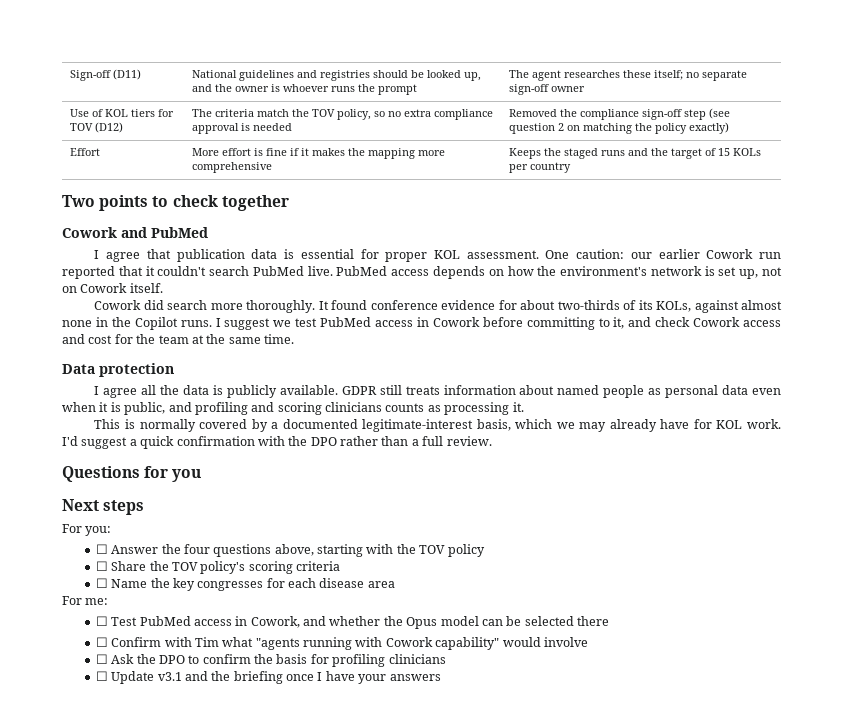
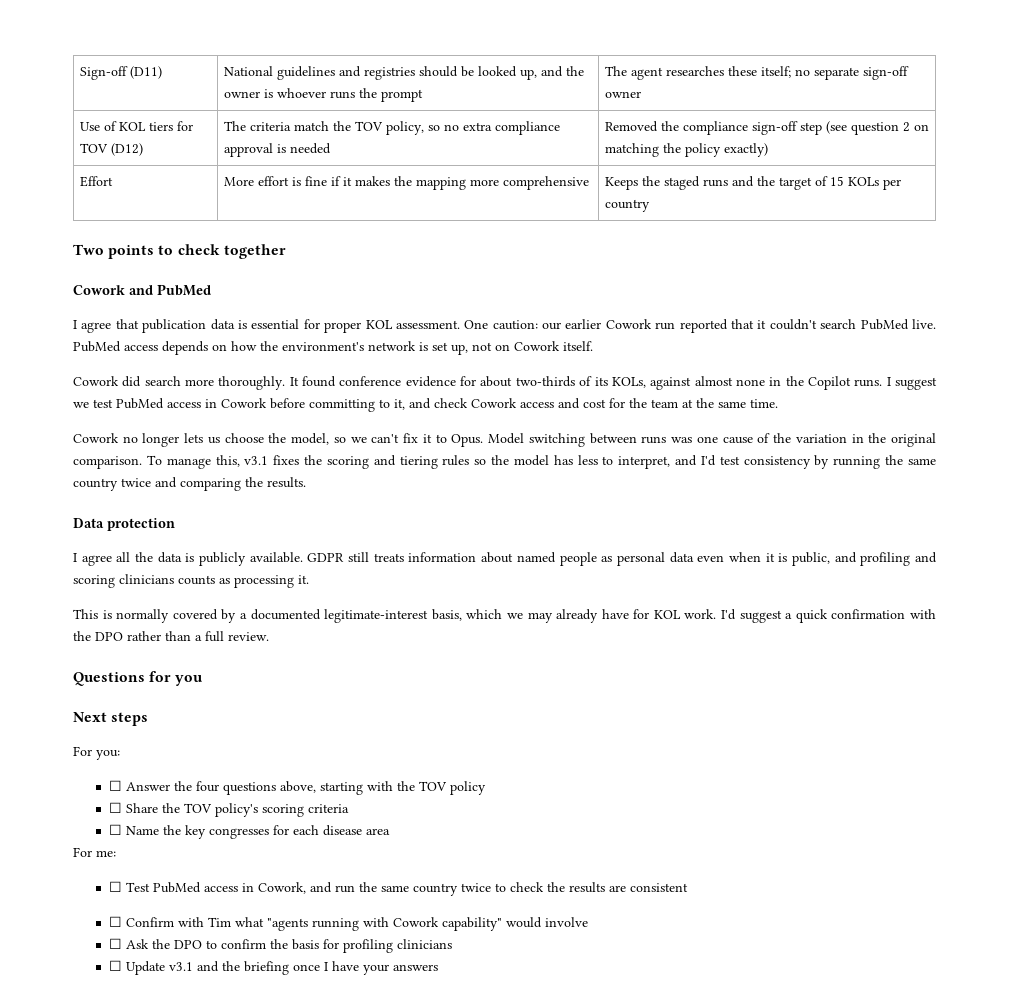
+ Cowork no longer lets us choose the model, so we can't fix it to Opus. Model switching between runs was one cause of the variation in the original comparison. To manage this, v3.1 fixes the scoring and tiering rules so the model has less to interpret, and I'd test consistency by running the same country twice and comparing the results.
- ☐ Test PubMed access in Cowork, and whether the Opus model can be selected there
+ ☐ Test PubMed access in Cowork, and run the same country twice to check the results are consistent

